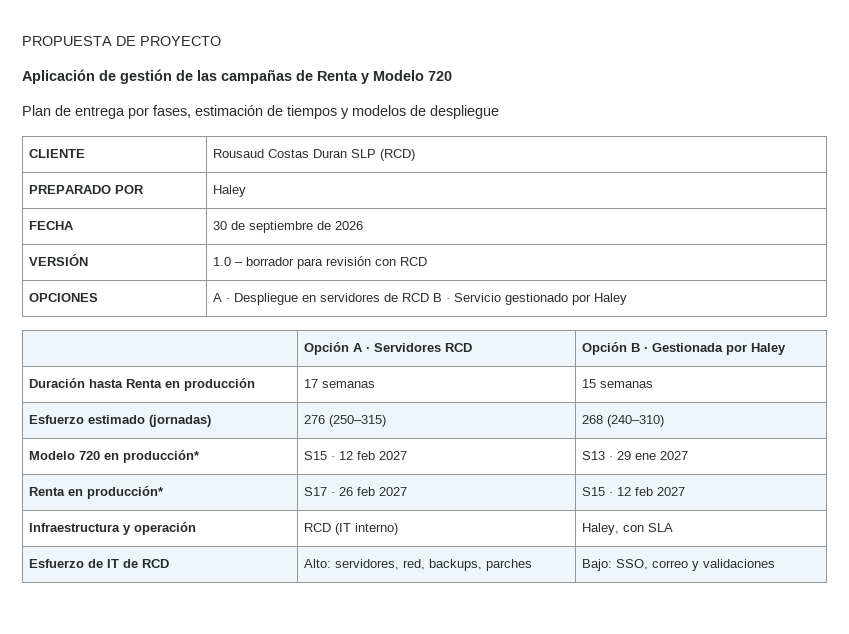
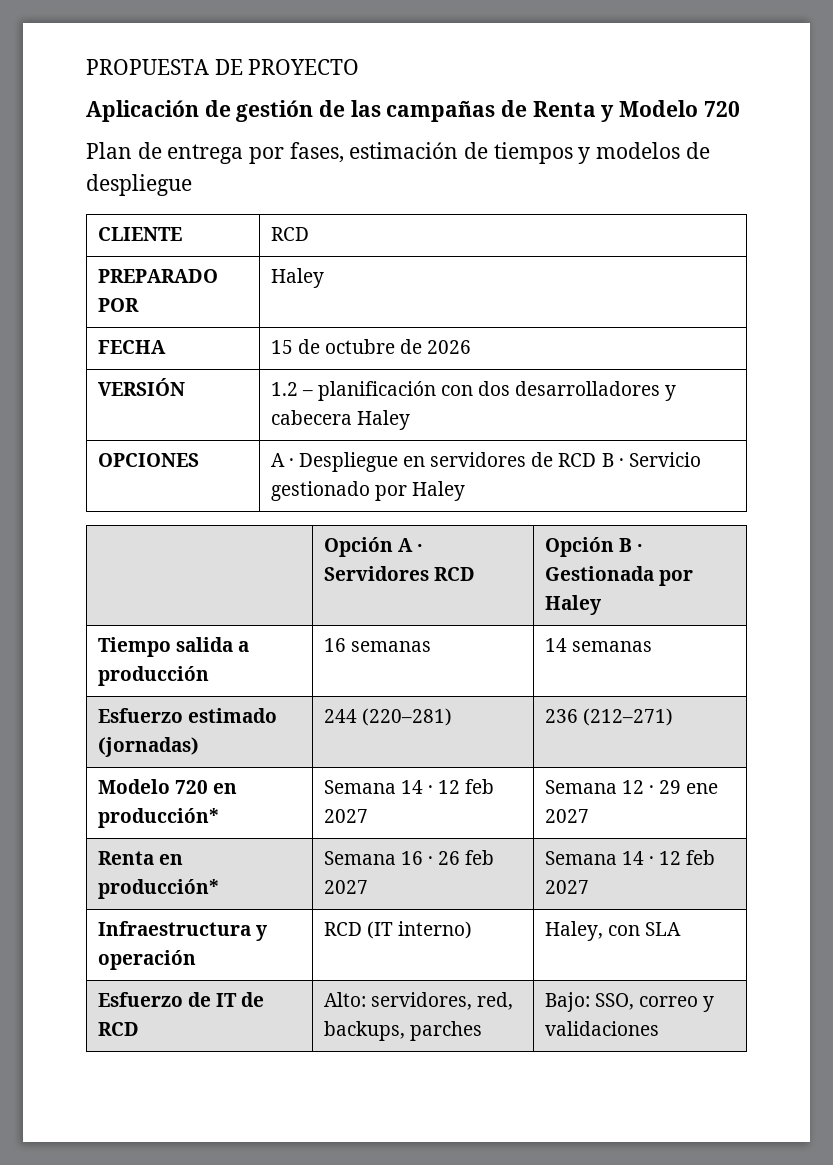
- CLIENTE | Rousaud Costas Duran SLP (RCD)
+ CLIENTE | RCD
- FECHA | 30 de septiembre de 2026
+ FECHA | 15 de octubre de 2026
- VERSIÓN | 1.0 – borrador para revisión con RCD
+ VERSIÓN | 1.2 – planificación con dos desarrolladores y cabecera Haley
- Duración hasta Renta en producción | 17 semanas | 15 semanas
+ Tiempo salida a producción | 16 semanas | 14 semanas
- Esfuerzo estimado (jornadas) | 276 (250–315) | 268 (240–310)
+ Esfuerzo estimado (jornadas) | 244 (220–281) | 236 (212–271)
- Modelo 720 en producción* | S15 · 12 feb 2027 | S13 · 29 ene 2027
+ Modelo 720 en producción* | Semana 14 · 12 feb 2027 | Semana 12 · 29 ene 2027
- Renta en producción* | S17 · 26 feb 2027 | S15 · 12 feb 2027
+ Renta en producción* | Semana 16 · 26 feb 2027 | Semana 14 · 12 feb 2027

